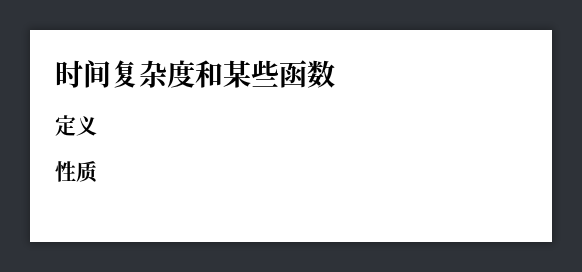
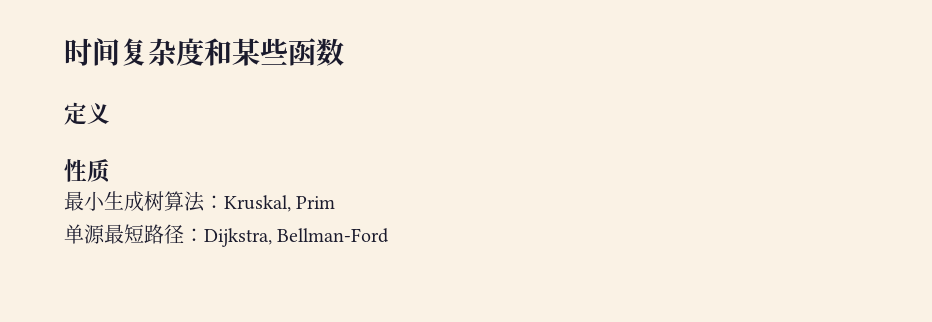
+ 最小生成树算法：Kruskal, Prim
+ 单源最短路径：Dijkstra, Bellman-Ford

